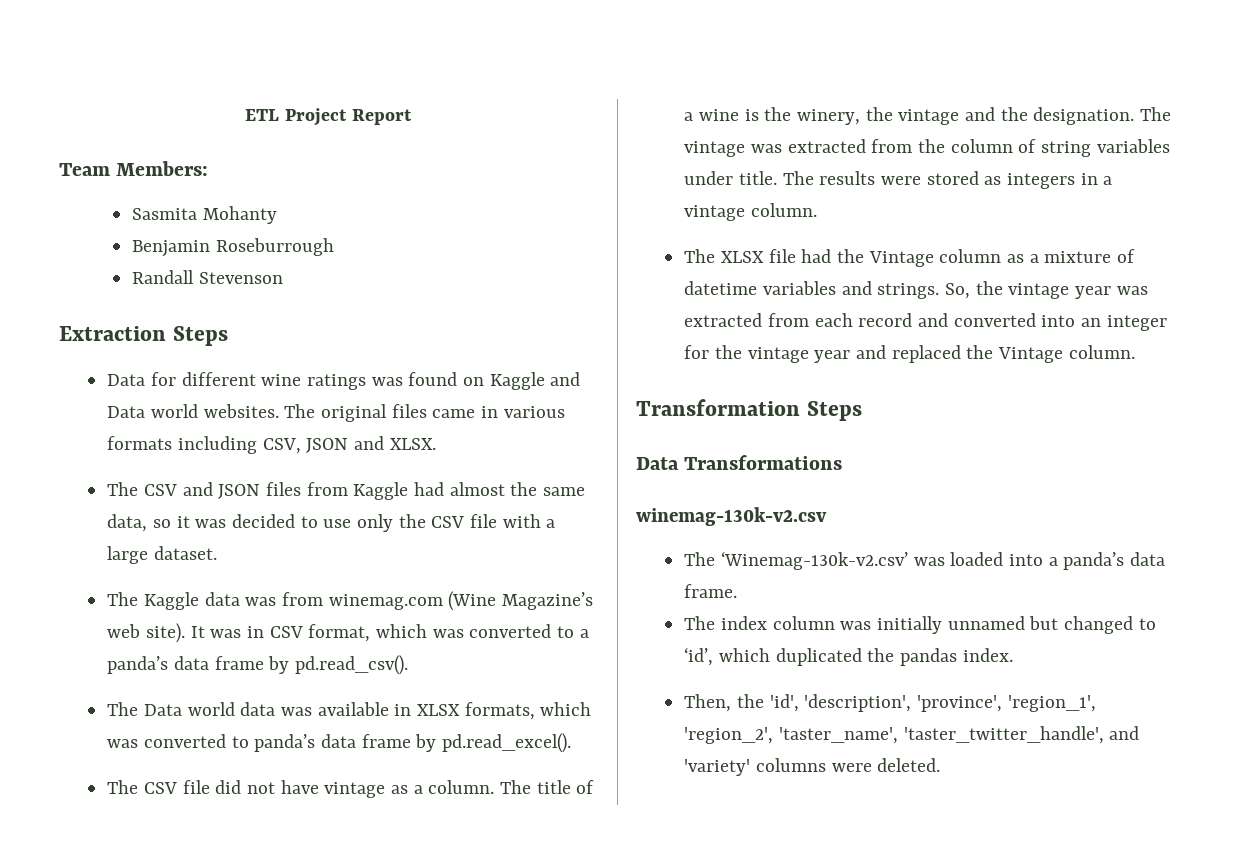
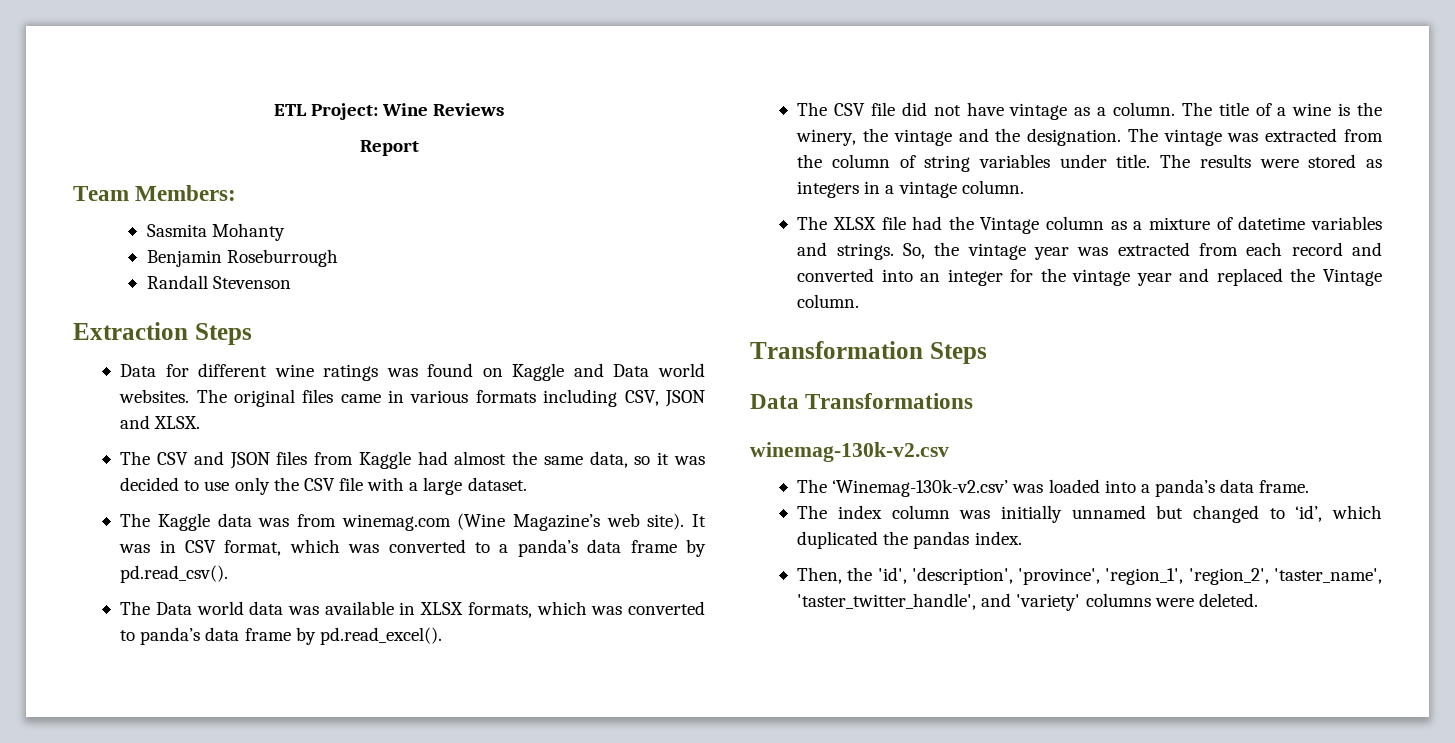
- ETL Project Report
+ ETL Project: Wine Reviews
+ Report

